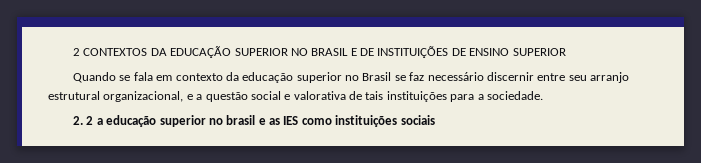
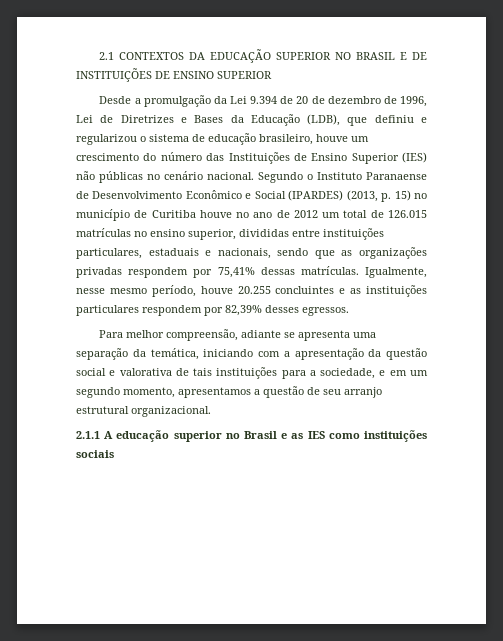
- 2 CONTEXTOS DA EDUCAÇÃO SUPERIOR NO BRASIL E DE INSTITUIÇÕES DE ENSINO SUPERIOR
+ 2.1 CONTEXTOS DA EDUCAÇÃO SUPERIOR NO BRASIL E DE INSTITUIÇÕES DE ENSINO SUPERIOR
- Quando se fala em contexto da educação superior no Brasil se faz necessário discernir entre seu arranjo estrutural organizacional, e a questão social e valorativa de tais instituições para a sociedade.
- 2. 2 a educação superior no brasil e as IES como instituições sociais
+ Desde a promulgação da Lei 9.394 de 20 de dezembro de 1996, Lei de Diretrizes e Bases da Educação (LDB), que definiu e regularizou o sistema de educação brasileiro, houve um crescimento do número das Instituições de Ensino Superior (IES) não públicas no cenário nacional. Segundo o Instituto Paranaense de Desenvolvimento Econômico e Social (IPARDES) (2013, p. 15) no município de Curitiba houve no ano de 2012 um total de 126.015 matrículas no ensino superior, divididas entre instituições particulares, estaduais e nacionais, sendo que as organizações privadas respondem por 75,41% dessas matrículas. Igualmente, nesse mesmo período, houve 20.255 concluintes e as instituições particulares respondem por 82,39% desses egressos.
+ Para melhor compreensão, adiante se apresenta uma separação da temática, iniciando com a apresentação da questão social e valorativa de tais instituições para a sociedade, e em um segundo momento, apresentamos a questão de seu arranjo estrutural organizacional.
+ 2.1.1 A educação superior no Brasil e as IES como instituições sociais

